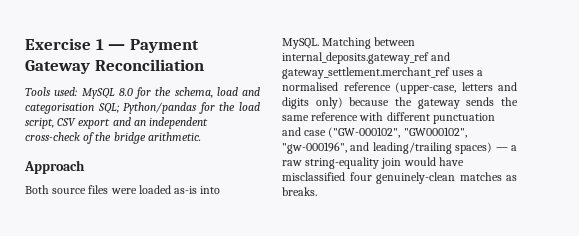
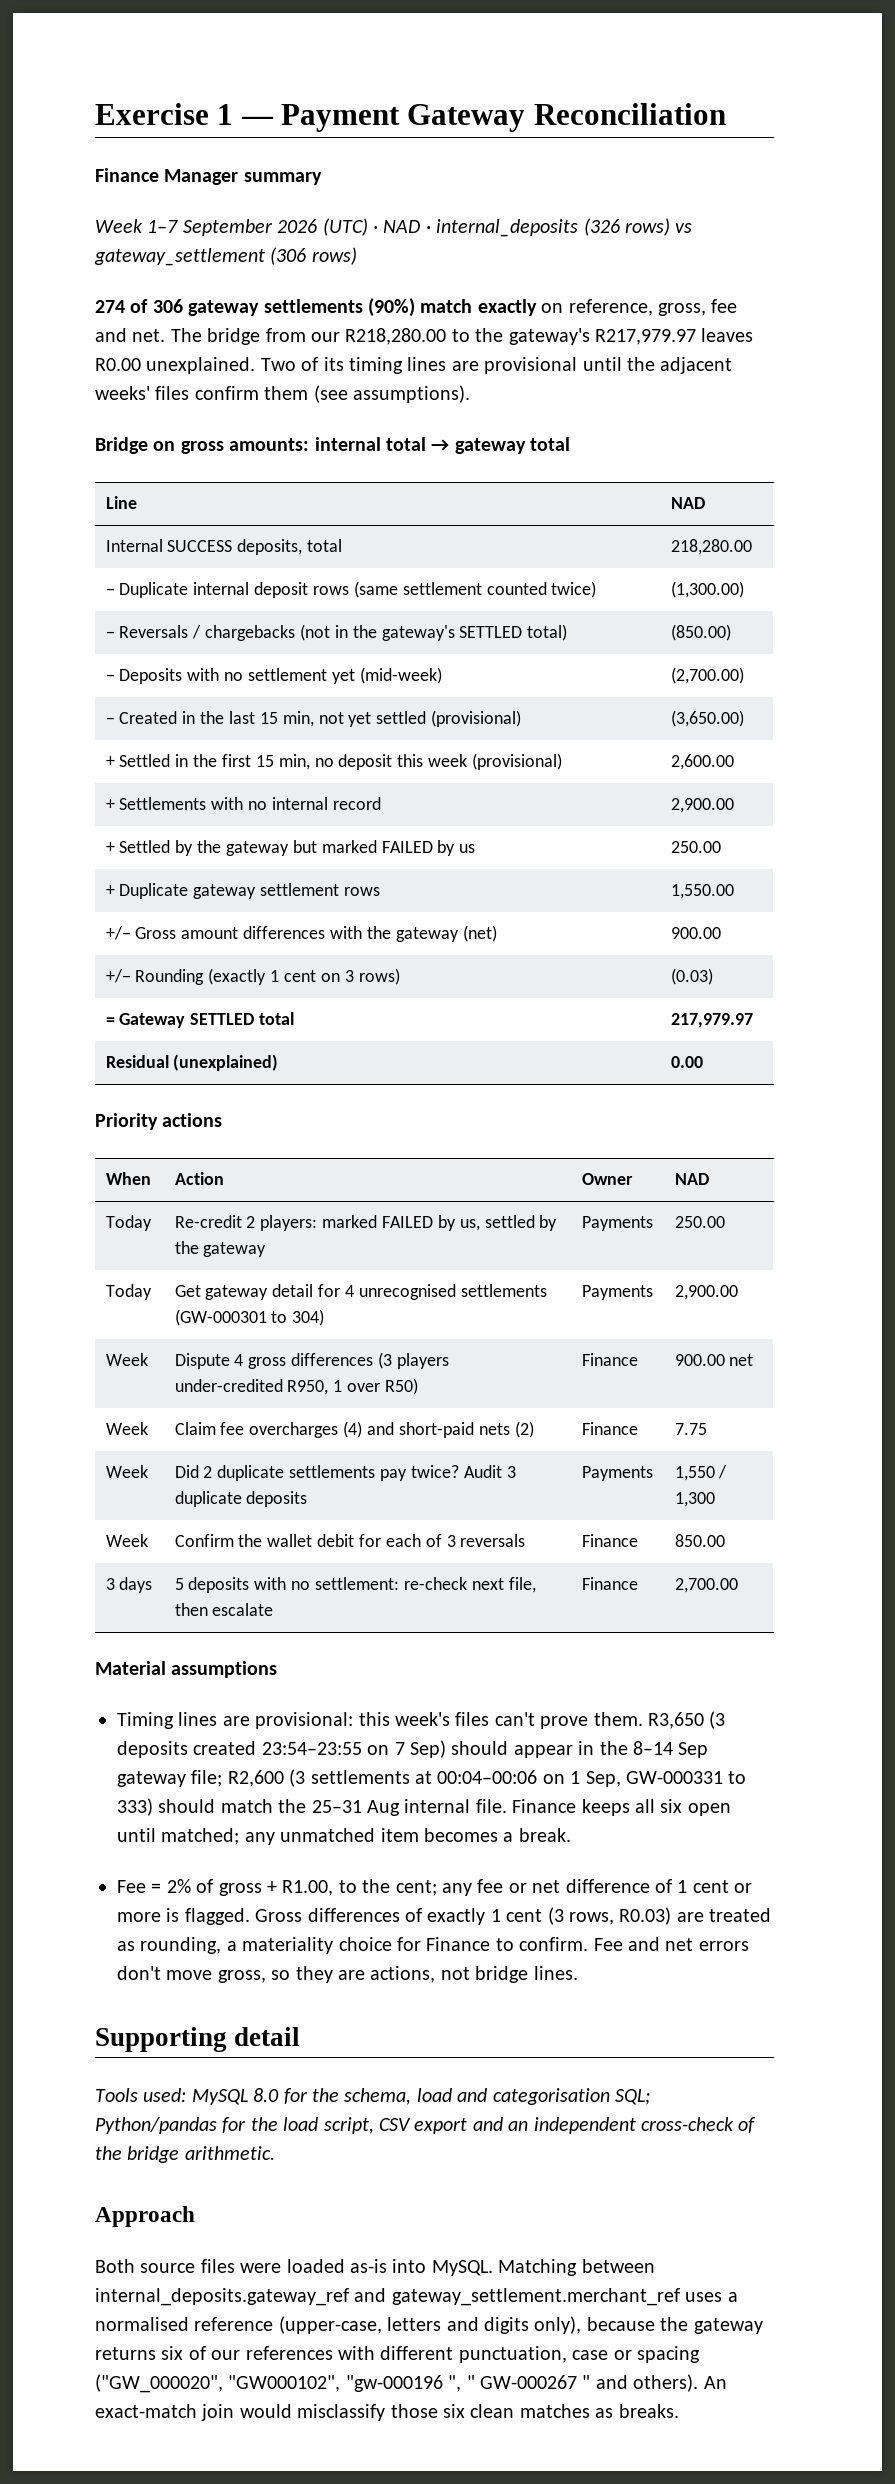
+ Finance Manager summary
+ Week 1–7 September 2026 (UTC) · NAD · internal_deposits (326 rows) vs gateway_settlement (306 rows)
+ 274 of 306 gateway settlements (90%) match exactly on reference, gross, fee and net. The bridge from our R218,280.00 to the gateway's R217,979.97 leaves R0.00 unexplained. Two of its timing lines are provisional until the adjacent weeks' files confirm them (see assumptions).
+ Bridge on gross amounts: internal total → gateway total
+ Line | NAD
+ Internal SUCCESS deposits, total | 218,280.00
+ − Duplicate internal deposit rows (same settlement counted twice) | (1,300.00)
+ − Reversals / chargebacks (not in the gateway's SETTLED total) | (850.00)
+ − Deposits with no settlement yet (mid-week) | (2,700.00)
+ − Created in the last 15 min, not yet settled (provisional) | (3,650.00)
+ + Settled in the first 15 min, no deposit this week (provisional) | 2,600.00
+ + Settlements with no internal record | 2,900.00
+ + Settled by the gateway but marked FAILED by us | 250.00
+ + Duplicate gateway settlement rows | 1,550.00
+ +/− Gross amount differences with the gateway (net) | 900.00
+ +/− Rounding (exactly 1 cent on 3 rows) | (0.03)
+ = Gateway SETTLED total | 217,979.97
+ Residual (unexplained) | 0.00
+ Priority actions
+ When | Action | Owner | NAD
+ Today | Re-credit 2 players: marked FAILED by us, settled by the gateway | Payments | 250.00
+ Today | Get gateway detail for 4 unrecognised settlements (GW-000301 to 304) | Payments | 2,900.00
+ Week | Dispute 4 gross differences (3 players under-credited R950, 1 over R50) | Finance | 900.00 net
+ Week | Claim fee overcharges (4) and short-paid nets (2) | Finance | 7.75
+ Week | Did 2 duplicate settlements pay twice? Audit 3 duplicate deposits | Payments | 1,550 / 1,300
+ Week | Confirm the wallet debit for each of 3 reversals | Finance | 850.00
+ 3 days | 5 deposits with no settlement: re-check next file, then escalate | Finance | 2,700.00
+ Material assumptions
+ Timing lines are provisional: this week's files can't prove them. R3,650 (3 deposits created 23:54–23:55 on 7 Sep) should appear in the 8–14 Sep gateway file; R2,600 (3 settlements at 00:04–00:06 on 1 Sep, GW-000331 to 333) should match the 25–31 Aug internal file. Finance keeps all six open until matched; any unmatched item becomes a break.
+ Fee = 2% of gross + R1.00, to the cent; any fee or net difference of 1 cent or more is flagged. Gross differences of exactly 1 cent (3 rows, R0.03) are treated as rounding, a materiality choice for Finance to confirm. Fee and net errors don't move gross, so they are actions, not bridge lines.
+ Supporting detail
- Matching between internal_deposits.gateway_ref and gateway_settlement.merchant_ref uses a normalised reference (upper-case, letters and digits only) because the gateway sends the same reference with different punctuation and case ("GW-000102", "GW000102", "gw-000196", and leading/trailing spaces) — a raw string-equality join would have misclassified four genuinely-clean matches as breaks.
+ Matching between internal_deposits.gateway_ref and gateway_settlement.merchant_ref uses a normalised reference (upper-case, letters and digits only), because the gateway returns six of our references with different punctuation, case or spacing ("GW_000020", "GW000102", "gw-000196 ", " GW-000267 " and others). An exact-match join would misclassify those six clean matches as breaks.

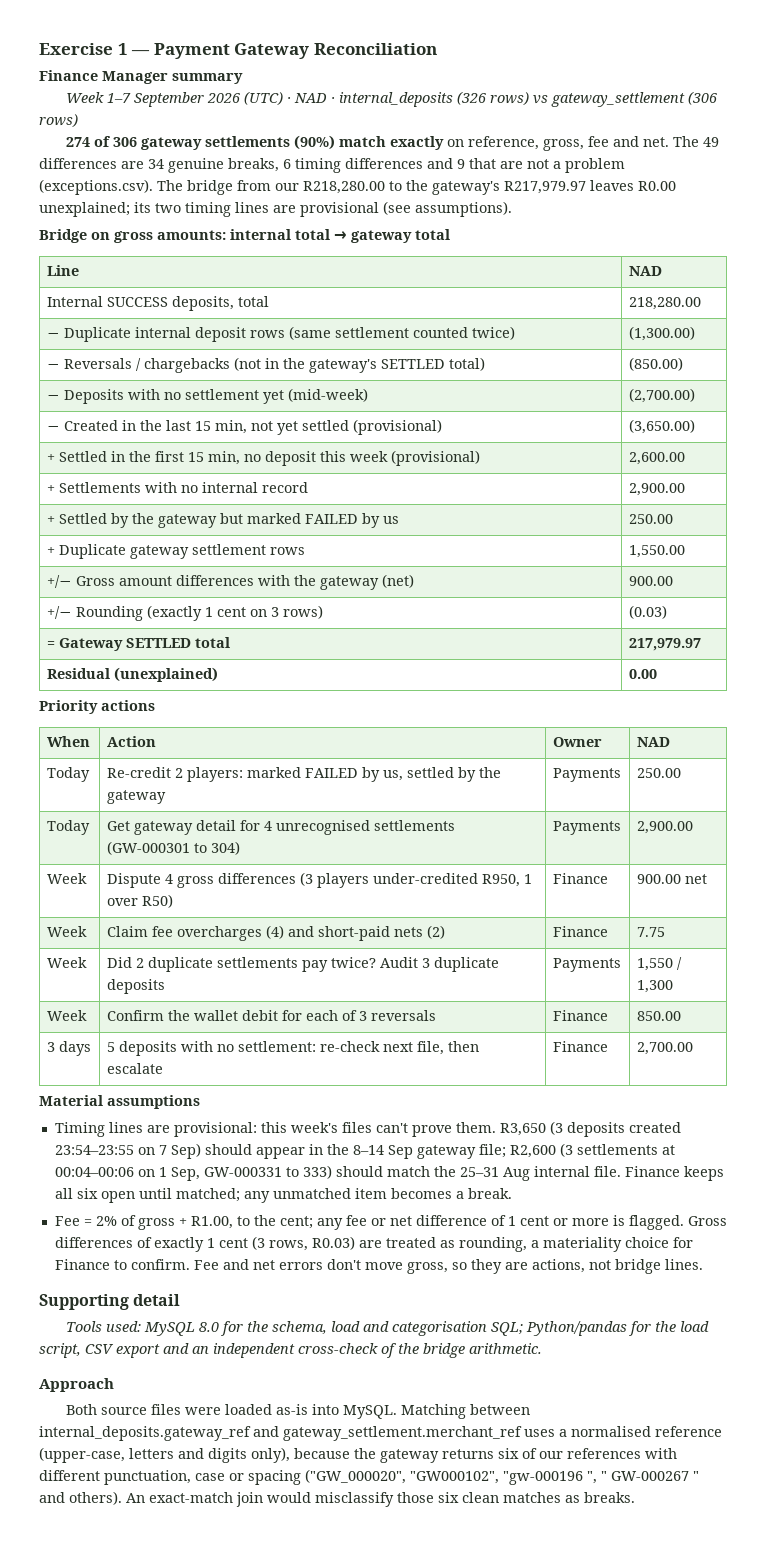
- The bridge from our R218,280.00 to the gateway's R217,979.97 leaves R0.00 unexplained. Two of its timing lines are provisional until the adjacent weeks' files confirm them (see assumptions).
+ The 49 differences are 34 genuine breaks, 6 timing differences and 9 that are not a problem (exceptions.csv). The bridge from our R218,280.00 to the gateway's R217,979.97 leaves R0.00 unexplained; its two timing lines are provisional (see assumptions).

